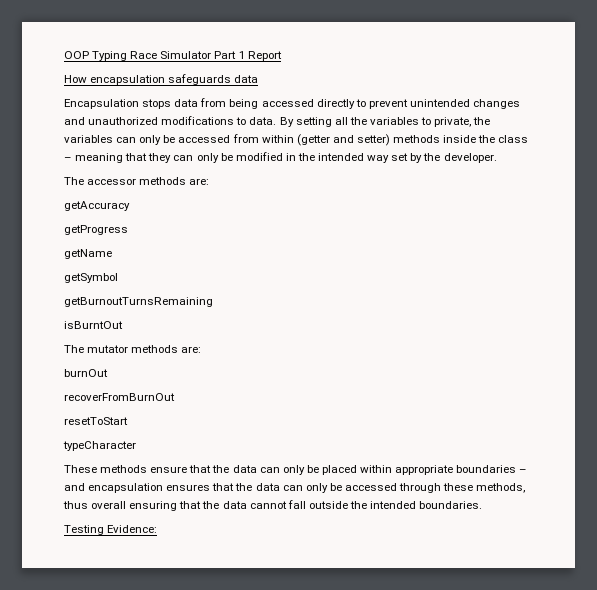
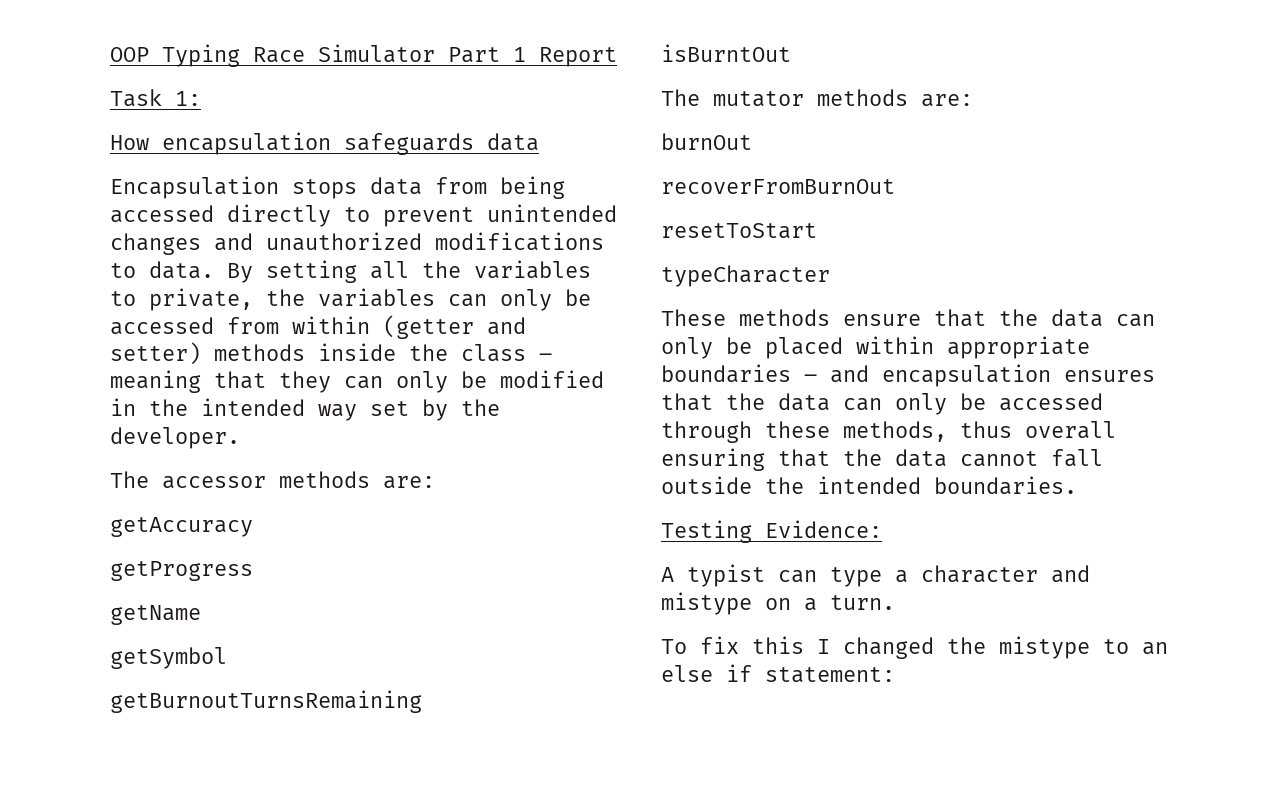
+ Task 1:
+ A typist can type a character and mistype on a turn.
+ To fix this I changed the mistype to an else if statement:

